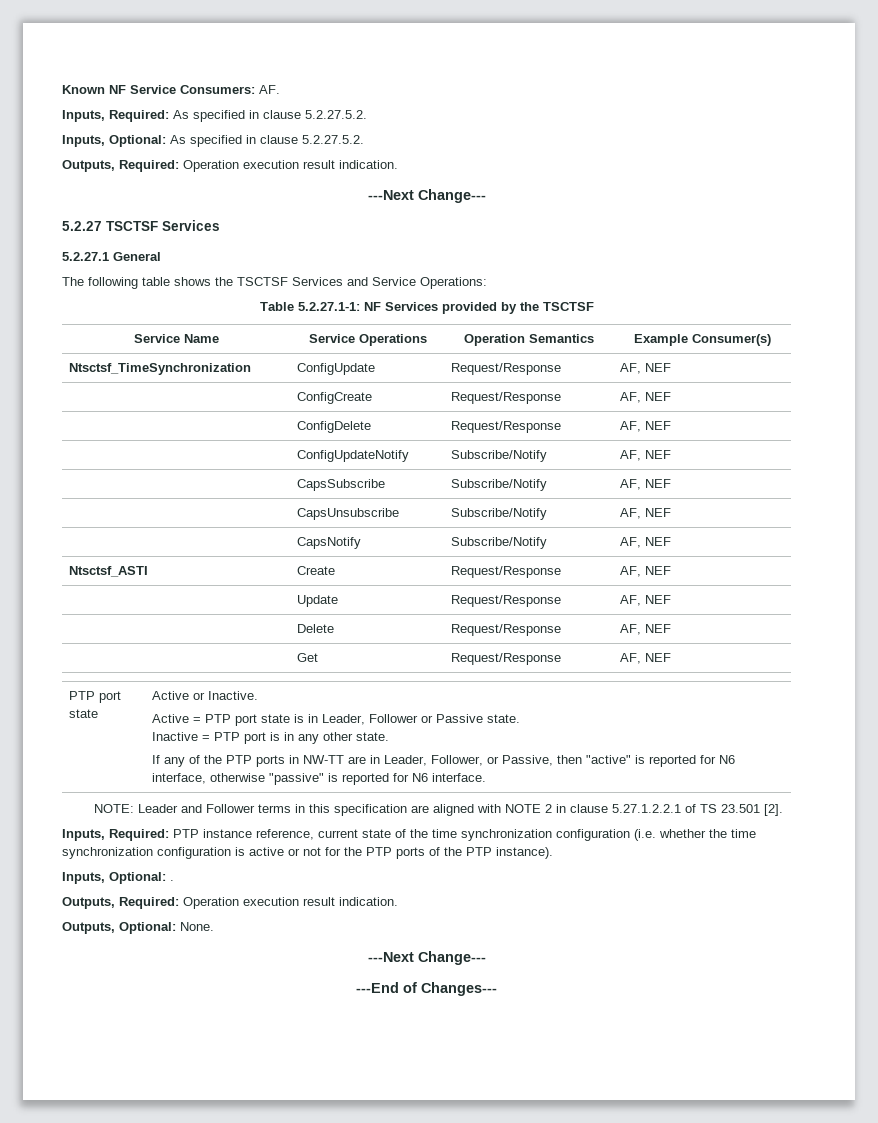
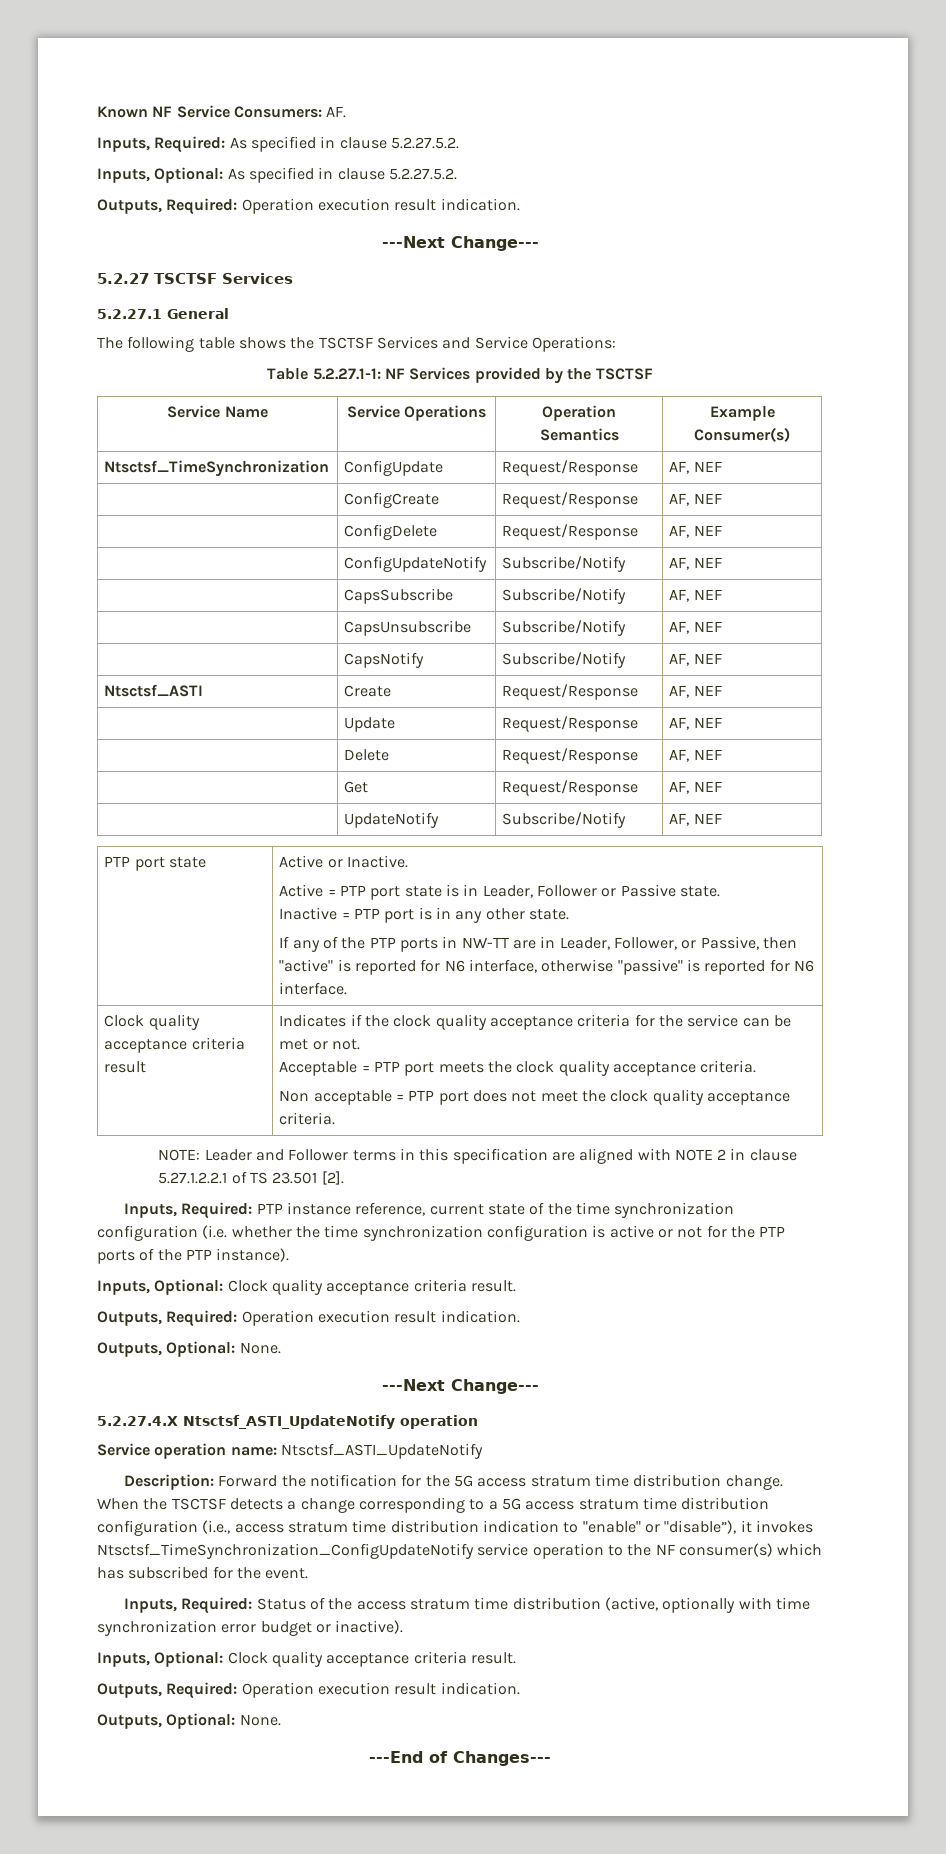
+ | UpdateNotify | Subscribe/Notify | AF, NEF
+ Clock quality acceptance criteria result | Indicates if the clock quality acceptance criteria for the service can be met or not.
+ Acceptable = PTP port meets the clock quality acceptance criteria.
+ Non acceptable = PTP port does not meet the clock quality acceptance criteria.
  Inputs, Required: PTP instance reference, current state of the time synchronization configuration (i.e. whether the time synchronization configuration is active or not for the PTP ports of the PTP instance).
- Inputs, Optional: .
+ Inputs, Optional: Clock quality acceptance criteria result.
+ 5.2.27.4.X Ntsctsf_ASTI_UpdateNotify operation
+ Service operation name: Ntsctsf_ASTI_UpdateNotify
+ Description: Forward the notification for the 5G access stratum time distribution change. When the TSCTSF detects a change corresponding to a 5G access stratum time distribution configuration (i.e., access stratum time distribution indication to "enable" or "disable”), it invokes Ntsctsf_TimeSynchronization_ConfigUpdateNotify service operation to the NF consumer(s) which has subscribed for the event.
+ Inputs, Required: Status of the access stratum time distribution (active, optionally with time synchronization error budget or inactive).
+ Inputs, Optional: Clock quality acceptance criteria result.
+ Outputs, Required: Operation execution result indication.
+ Outputs, Optional: None.

